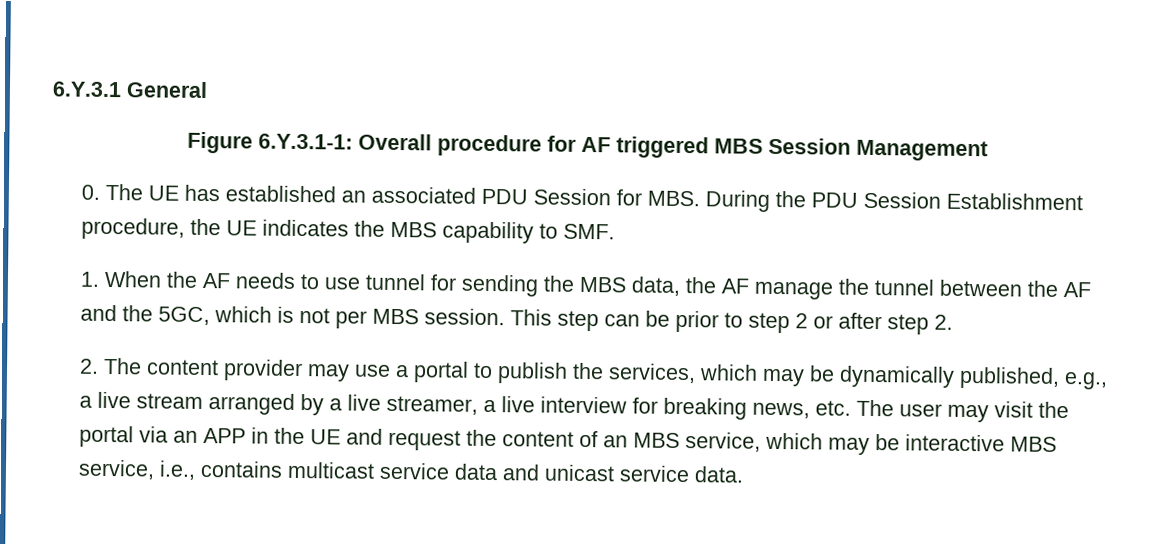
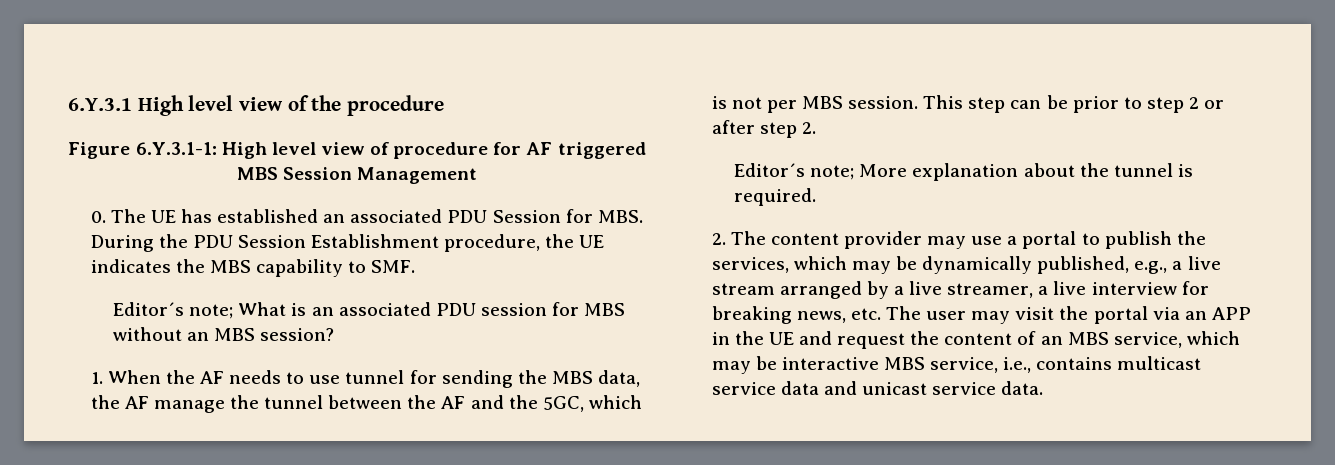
- 6.Y.3.1 General
- Figure 6.Y.3.1-1: Overall procedure for AF triggered MBS Session Management
+ 6.Y.3.1 High level view of the procedure
+ Figure 6.Y.3.1-1: High level view of procedure for AF triggered MBS Session Management
+ Editor´s note; What is an associated PDU session for MBS without an MBS session?
+ Editor´s note; More explanation about the tunnel is required.

